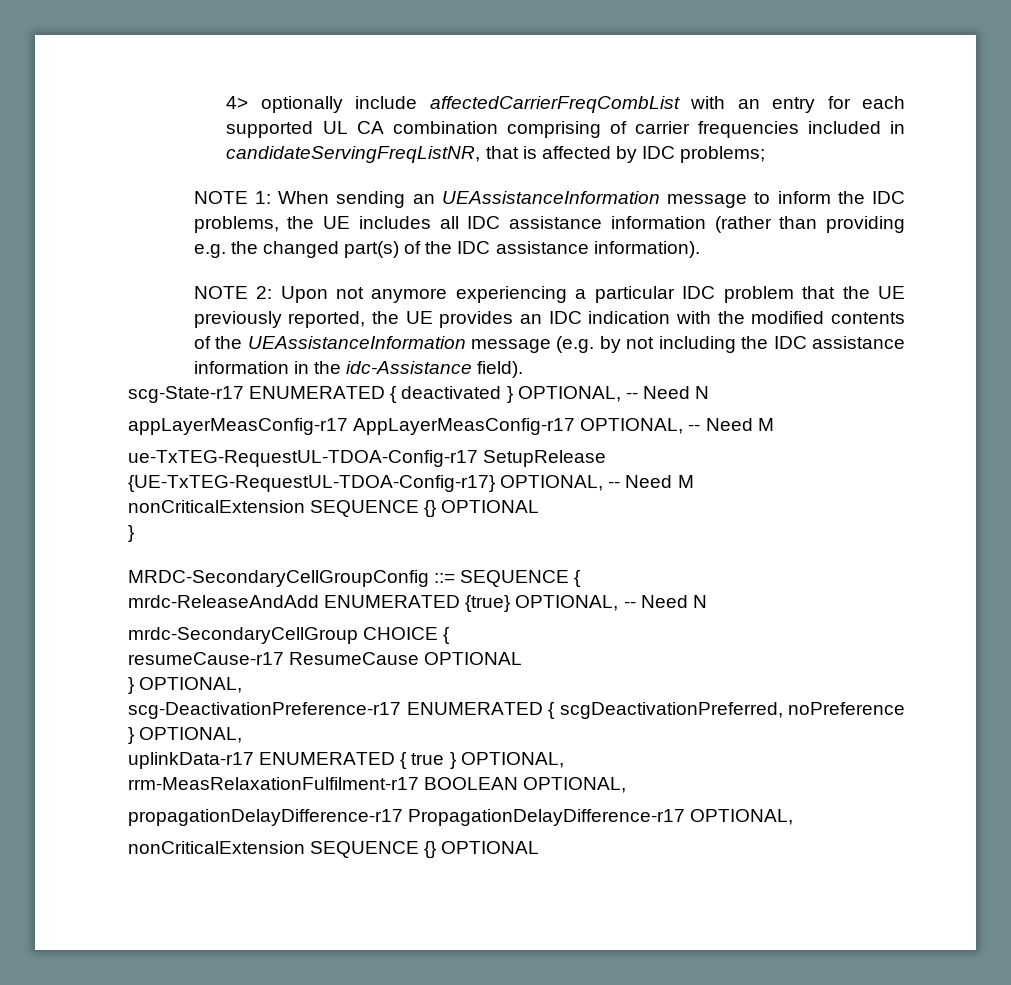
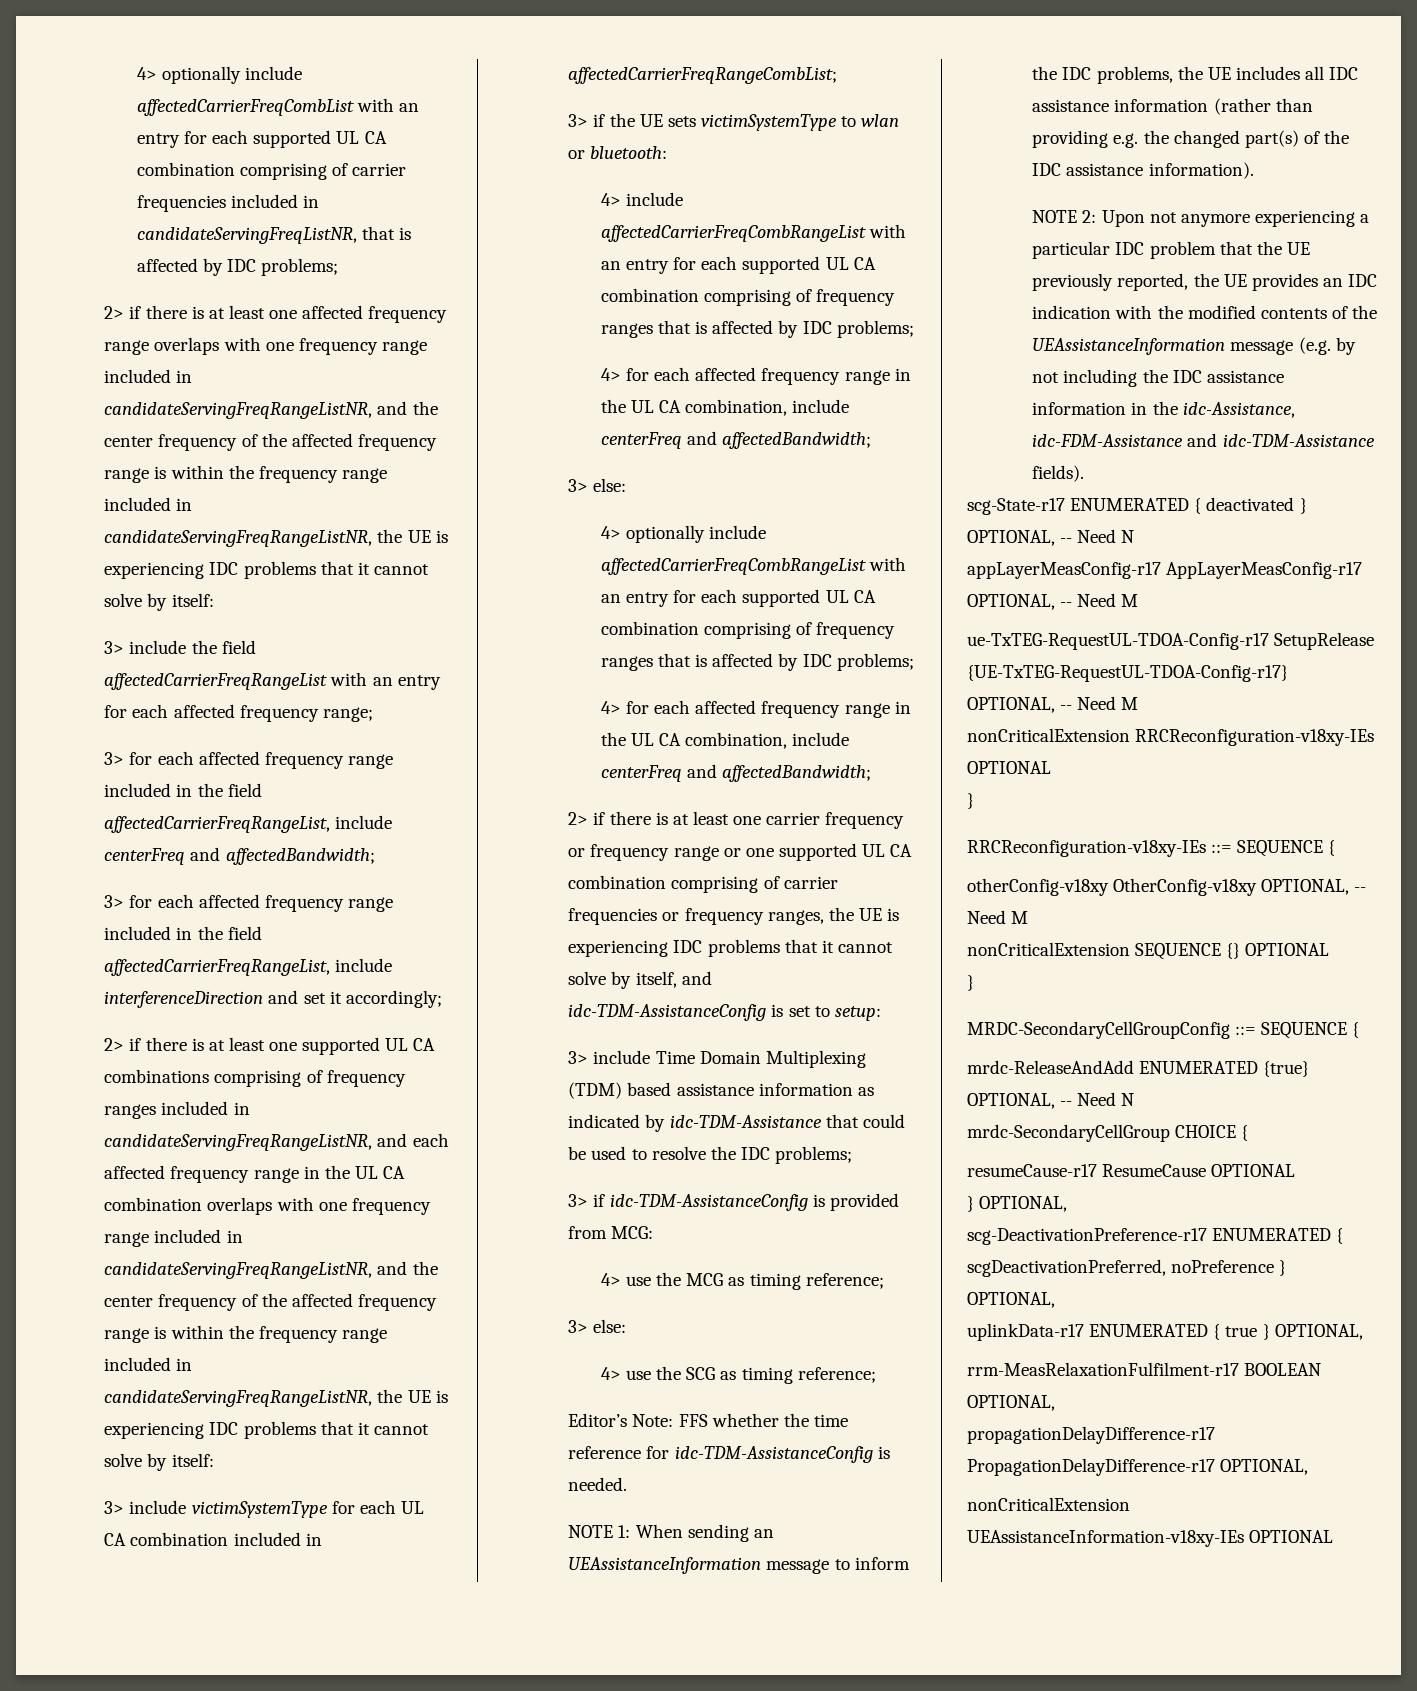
+ 2> if there is at least one affected frequency range overlaps with one frequency range included in candidateServingFreqRangeListNR, and the center frequency of the affected frequency range is within the frequency range included in candidateServingFreqRangeListNR, the UE is experiencing IDC problems that it cannot solve by itself:
+ 3> include the field affectedCarrierFreqRangeList with an entry for each affected frequency range;
+ 3> for each affected frequency range included in the field affectedCarrierFreqRangeList, include centerFreq and affectedBandwidth;
+ 3> for each affected frequency range included in the field affectedCarrierFreqRangeList, include interferenceDirection and set it accordingly;
+ 2> if there is at least one supported UL CA combinations comprising of frequency ranges included in candidateServingFreqRangeListNR, and each affected frequency range in the UL CA combination overlaps with one frequency range included in candidateServingFreqRangeListNR, and the center frequency of the affected frequency range is within the frequency range included in candidateServingFreqRangeListNR, the UE is experiencing IDC problems that it cannot solve by itself:
+ 3> include victimSystemType for each UL CA combination included in affectedCarrierFreqRangeCombList;
+ 3> if the UE sets victimSystemType to wlan or bluetooth:
+ 4> include affectedCarrierFreqCombRangeList with an entry for each supported UL CA combination comprising of frequency ranges that is affected by IDC problems;
+ 4> for each affected frequency range in the UL CA combination, include centerFreq and affectedBandwidth;
+ 3> else:
+ 4> optionally include affectedCarrierFreqCombRangeList with an entry for each supported UL CA combination comprising of frequency ranges that is affected by IDC problems;
+ 4> for each affected frequency range in the UL CA combination, include centerFreq and affectedBandwidth;
+ 2> if there is at least one carrier frequency or frequency range or one supported UL CA combination comprising of carrier frequencies or frequency ranges, the UE is experiencing IDC problems that it cannot solve by itself, and idc-TDM-AssistanceConfig is set to setup:
+ 3> include Time Domain Multiplexing (TDM) based assistance information as indicated by idc-TDM-Assistance that could be used to resolve the IDC problems;
+ 3> if idc-TDM-AssistanceConfig is provided from MCG:
+ 4> use the MCG as timing reference;
+ 3> else:
+ 4> use the SCG as timing reference;
+ Editor’s Note: FFS whether the time reference for idc-TDM-AssistanceConfig is needed.
- NOTE 2: Upon not anymore experiencing a particular IDC problem that the UE previously reported, the UE provides an IDC indication with the modified contents of the UEAssistanceInformation message (e.g. by not including the IDC assistance information in the idc-Assistance field).
+ NOTE 2: Upon not anymore experiencing a particular IDC problem that the UE previously reported, the UE provides an IDC indication with the modified contents of the UEAssistanceInformation message (e.g. by not including the IDC assistance information in the idc-Assistance, idc-FDM-Assistance and idc-TDM-Assistance fields).
+ nonCriticalExtension RRCReconfiguration-v18xy-IEs OPTIONAL
+ }
+ RRCReconfiguration-v18xy-IEs ::= SEQUENCE {
+ otherConfig-v18xy OtherConfig-v18xy OPTIONAL, -- Need M
  propagationDelayDifference-r17 PropagationDelayDifference-r17 OPTIONAL,
- nonCriticalExtension SEQUENCE {} OPTIONAL
+ nonCriticalExtension UEAssistanceInformation-v18xy-IEs OPTIONAL

